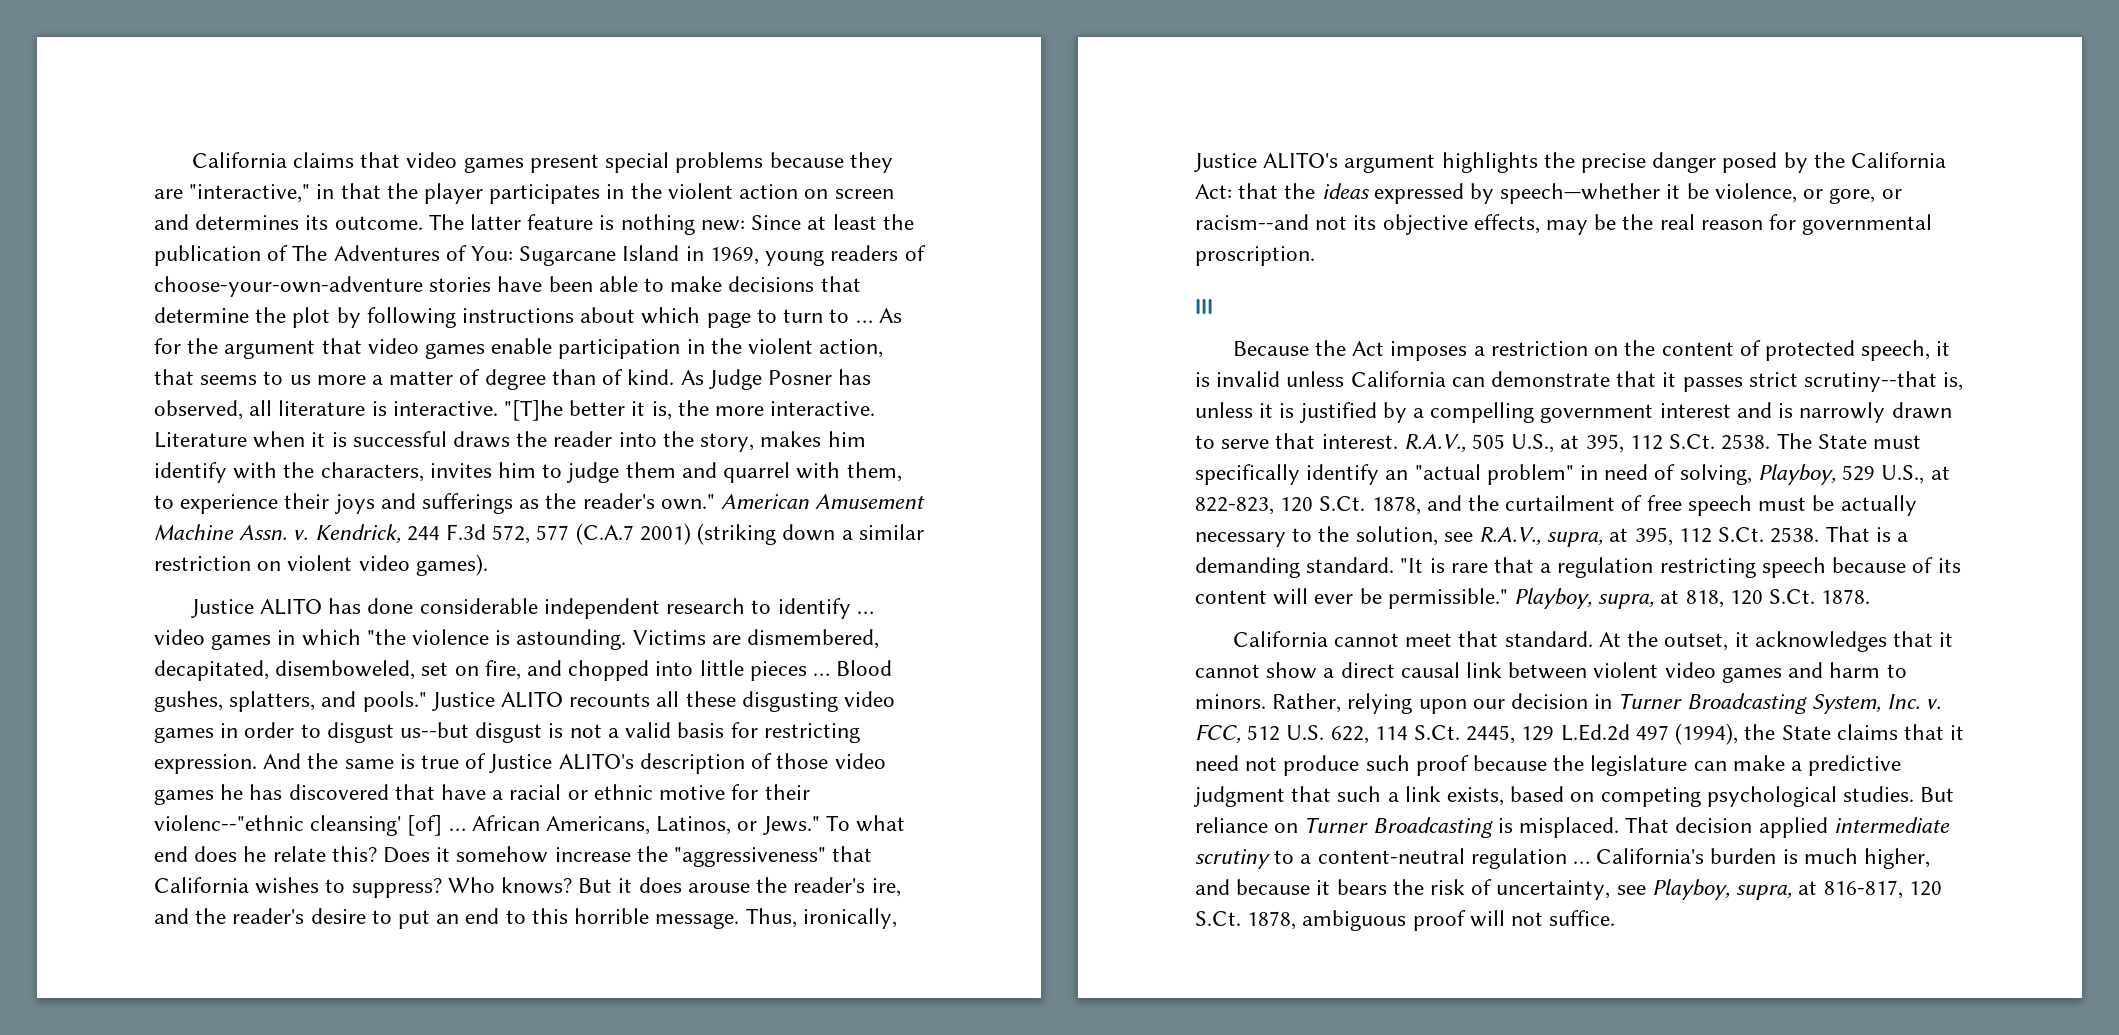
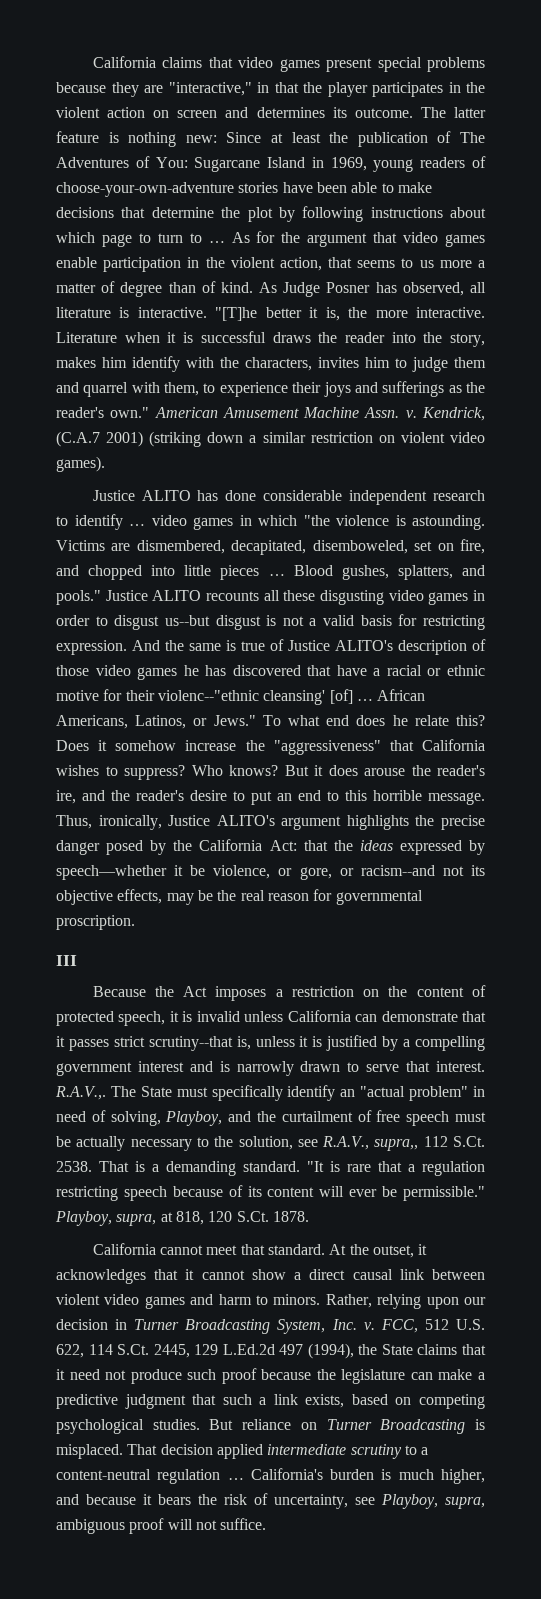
- Kendrick, 244 F.3d 572, 577 (C.A.7 2001) (striking down a similar restriction on violent video games).
+ Kendrick, (C.A.7 2001) (striking down a similar restriction on violent video games).
- R.A.V., 505 U.S., at 395, 112 S.Ct. 2538. The State must specifically identify an "actual problem" in need of solving, Playboy, 529 U.S., at 822-823, 120 S.Ct. 1878, and the curtailment of free speech must be actually necessary to the solution, see R.A.V., supra, at 395, 112 S.Ct. 2538.
+ R.A.V.,. The State must specifically identify an "actual problem" in need of solving, Playboy, and the curtailment of free speech must be actually necessary to the solution, see R.A.V., supra,, 112 S.Ct. 2538.
- California's burden is much higher, and because it bears the risk of uncertainty, see Playboy, supra, at 816-817, 120 S.Ct. 1878, ambiguous proof will not suffice.
+ California's burden is much higher, and because it bears the risk of uncertainty, see Playboy, supra, ambiguous proof will not suffice.

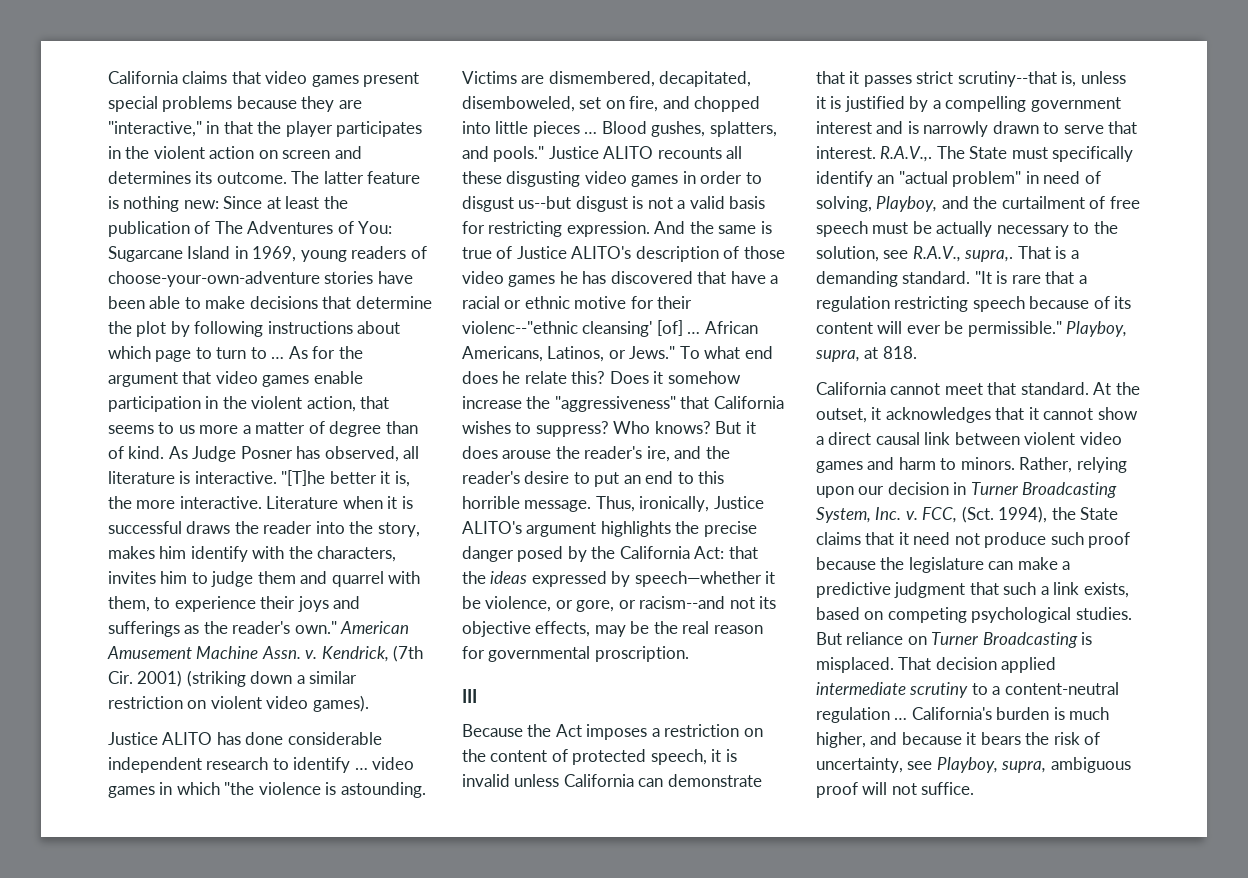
- Kendrick, (C.A.7 2001) (striking down a similar restriction on violent video games).
+ Kendrick, (7th Cir. 2001) (striking down a similar restriction on violent video games).
- R.A.V.,. The State must specifically identify an "actual problem" in need of solving, Playboy, and the curtailment of free speech must be actually necessary to the solution, see R.A.V., supra,, 112 S.Ct. 2538.
+ R.A.V.,. The State must specifically identify an "actual problem" in need of solving, Playboy, and the curtailment of free speech must be actually necessary to the solution, see R.A.V., supra,.
- Playboy, supra, at 818, 120 S.Ct. 1878.
+ Playboy, supra, at 818.
- FCC, 512 U.S. 622, 114 S.Ct. 2445, 129 L.Ed.2d 497 (1994), the State claims that it need not produce such proof because the legislature can make a predictive judgment that such a link exists, based on competing psychological studies.
+ FCC, (Sct. 1994), the State claims that it need not produce such proof because the legislature can make a predictive judgment that such a link exists, based on competing psychological studies.

